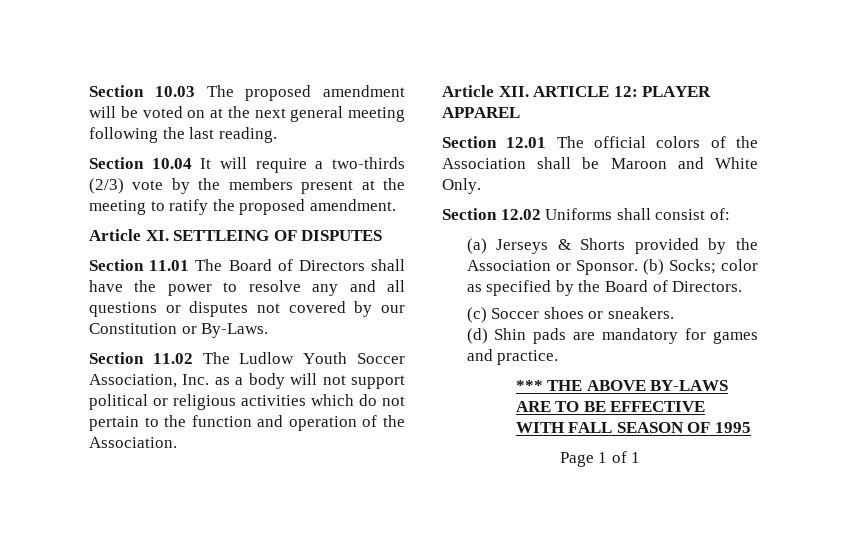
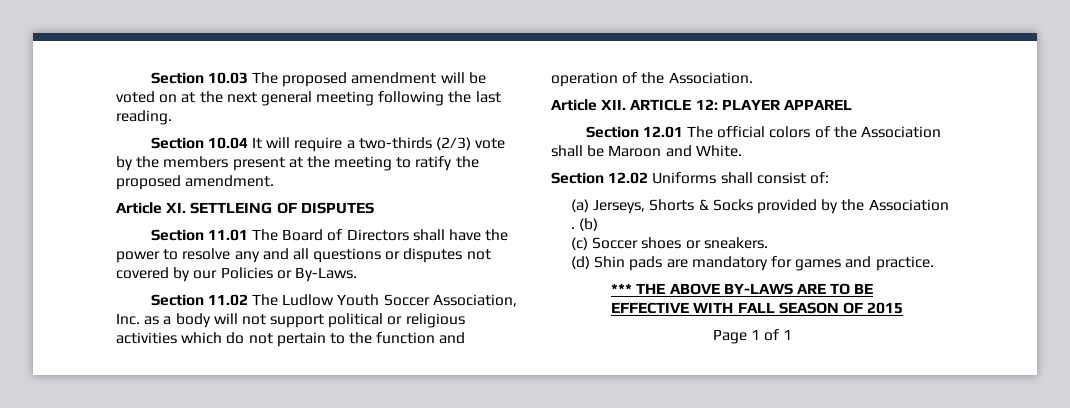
- Section 11.01 The Board of Directors shall have the power to resolve any and all questions or disputes not covered by our Constitution or By-Laws.
+ Section 11.01 The Board of Directors shall have the power to resolve any and all questions or disputes not covered by our Policies or By-Laws.
- Section 12.01 The official colors of the Association shall be Maroon and White Only.
+ Section 12.01 The official colors of the Association shall be Maroon and White.
- (a) Jerseys & Shorts provided by the Association or Sponsor.
+ (a) Jerseys, Shorts & Socks provided by the Association .
- (b) Socks; color as specified by the Board of Directors.
+ (b)
- *** THE ABOVE BY-LAWS ARE TO BE EFFECTIVE WITH FALL SEASON OF 1995
+ *** THE ABOVE BY-LAWS ARE TO BE EFFECTIVE WITH FALL SEASON OF 2015

